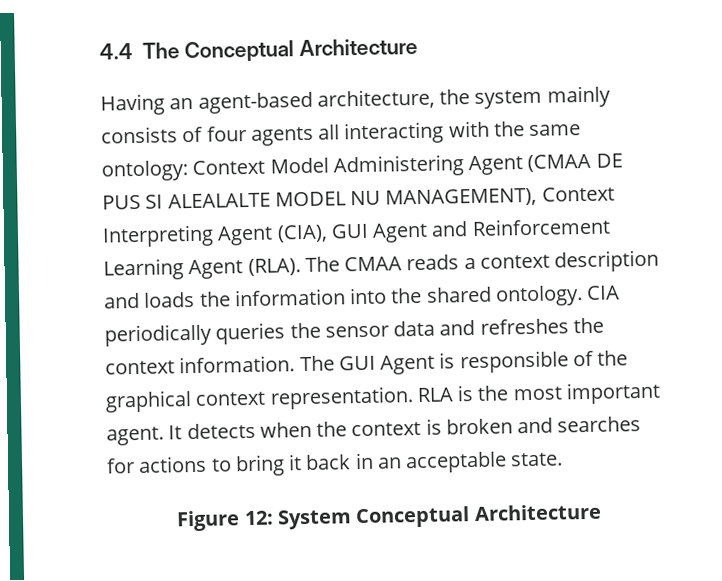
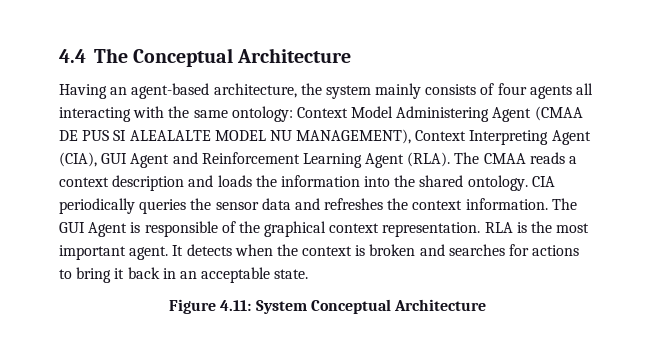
- Figure 12: System Conceptual Architecture
+ Figure 4.11: System Conceptual Architecture

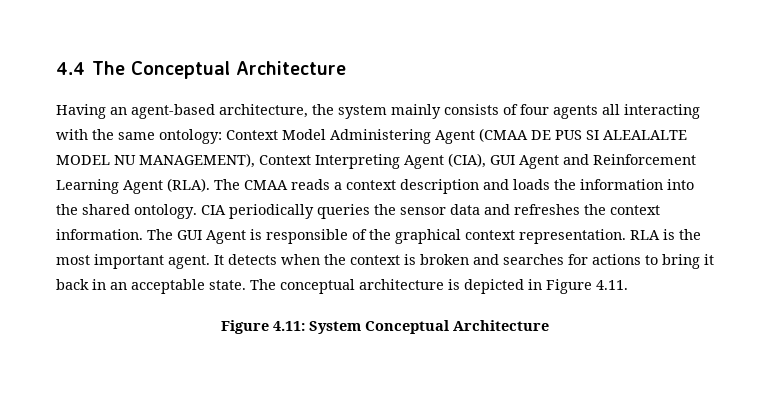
+ The conceptual architecture is depicted in Figure 4.11.

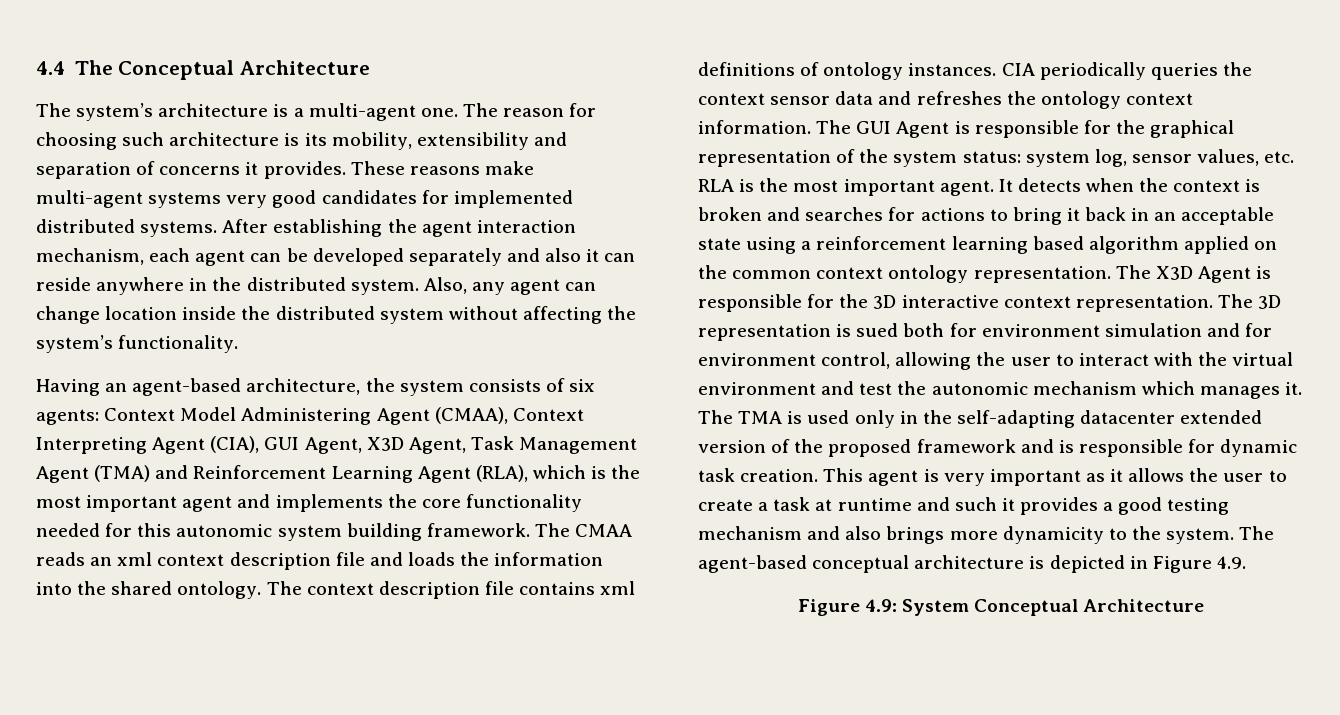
+ The system’s architecture is a multi-agent one. The reason for choosing such architecture is its mobility, extensibility and separation of concerns it provides. These reasons make multi-agent systems very good candidates for implemented distributed systems. After establishing the agent interaction mechanism, each agent can be developed separately and also it can reside anywhere in the distributed system. Also, any agent can change location inside the distributed system without affecting the system’s functionality.
- Having an agent-based architecture, the system mainly consists of four agents all interacting with the same ontology: Context Model Administering Agent (CMAA DE PUS SI ALEALALTE MODEL NU MANAGEMENT), Context Interpreting Agent (CIA), GUI Agent and Reinforcement Learning Agent (RLA).
+ Having an agent-based architecture, the system consists of six agents: Context Model Administering Agent (CMAA), Context Interpreting Agent (CIA), GUI Agent, X3D Agent, Task Management Agent (TMA) and Reinforcement Learning Agent (RLA), which is the most important agent and implements the core functionality needed for this autonomic system building framework.
- The CMAA reads a context description and loads the information into the shared ontology.
+ The CMAA reads an xml context description file and loads the information into the shared ontology.
+ The context description file contains xml definitions of ontology instances.
- CIA periodically queries the sensor data and refreshes the context information.
+ CIA periodically queries the context sensor data and refreshes the ontology context information.
- The GUI Agent is responsible of the graphical context representation. RLA is the most important agent.
+ The GUI Agent is responsible for the graphical representation of the system status: system log, sensor values, etc. RLA is the most important agent.
- It detects when the context is broken and searches for actions to bring it back in an acceptable state. The conceptual architecture is depicted in Figure 4.11.
- Figure 4.11: System Conceptual Architecture
+ It detects when the context is broken and searches for actions to bring it back in an acceptable state using a reinforcement learning based algorithm applied on the common context ontology representation. The X3D Agent is responsible for the 3D interactive context representation. The 3D representation is sued both for environment simulation and for environment control, allowing the user to interact with the virtual environment and test the autonomic mechanism which manages it. The TMA is used only in the self-adapting datacenter extended version of the proposed framework and is responsible for dynamic task creation. This agent is very important as it allows the user to create a task at runtime and such it provides a good testing mechanism and also brings more dynamicity to the system. The agent-based conceptual architecture is depicted in Figure 4.9.
+ Figure 4.9: System Conceptual Architecture

